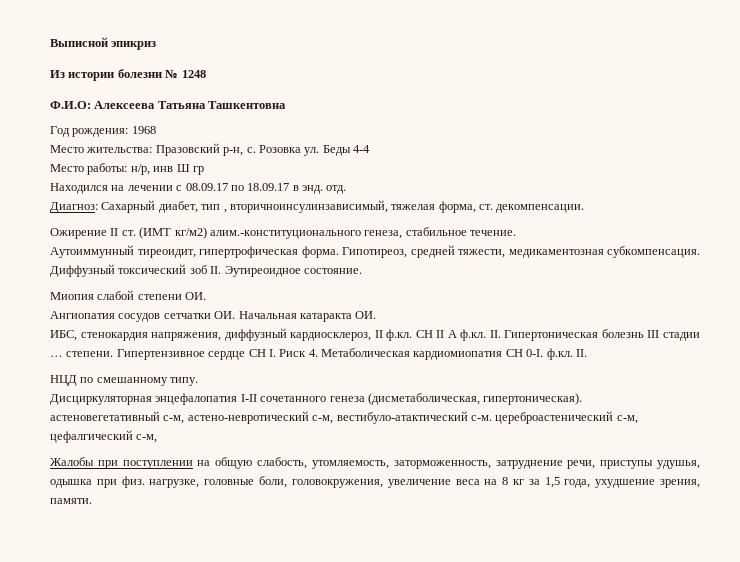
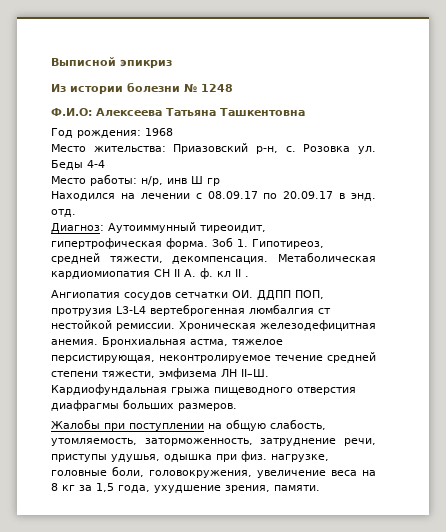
- Место жительства: Празовский р-н, с.
+ Место жительства: Приазовский р-н, с.
- Находился на лечении с 08.09.17 по 18.09.17 в энд. отд.
+ Находился на лечении с 08.09.17 по 20.09.17 в энд. отд.
- Диагноз: Сахарный диабет, тип , вторичноинсулинзависимый, тяжелая форма, ст. декомпенсации.
- Ожирение II ст. (ИМТ кг/м2) алим.-конституционального генеза, стабильное течение.
- Аутоиммунный тиреоидит, гипертрофическая форма.
+ Диагноз: Аутоиммунный тиреоидит, гипертрофическая форма.
- Гипотиреоз, средней тяжести, медикаментозная субкомпенсация. Диффузный токсический зоб II. Эутиреоидное состояние.
- Миопия слабой степени ОИ.
- Ангиопатия сосудов сетчатки ОИ. Начальная катаракта ОИ.
- ИБС, стенокардия напряжения, диффузный кардиосклероз, II ф.кл. СН II А ф.кл. II. Гипертоническая болезнь III стадии … степени. Гипертензивное сердце СН I. Риск 4. Метаболическая кардиомиопатия СН 0-I. ф.кл. II.
- НЦД по смешанному типу.
- Дисциркуляторная энцефалопатия I-II сочетанного генеза (дисметаболическая, гипертоническая).
- астеновегетативный с-м, астено-невротический с-м, вестибуло-атактический с-м. цереброастенический с-м, цефалгический с-м,
+ Зоб 1. Гипотиреоз, средней тяжести, декомпенсация. Метаболическая кардиомиопатия СН II А. ф. кл II .
+ Ангиопатия сосудов сетчатки ОИ. ДДПП ПОП, протрузия L3-L4 вертеброгенная люмбалгия ст нестойкой ремиссии. Хроническая железодефицитная анемия. Бронхиальная астма, тяжелое персистирующая, неконтролируемое течение средней степени тяжести, эмфизема ЛН II–Ш. Кардиофундальная грыжа пищеводного отверстия диафрагмы больших размеров.

